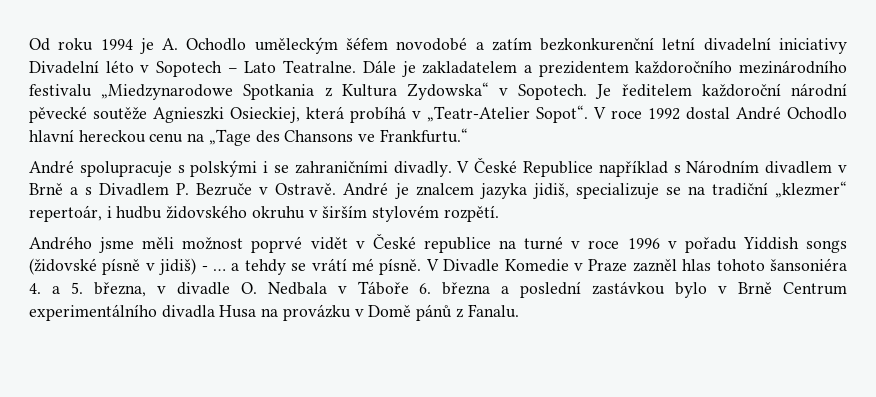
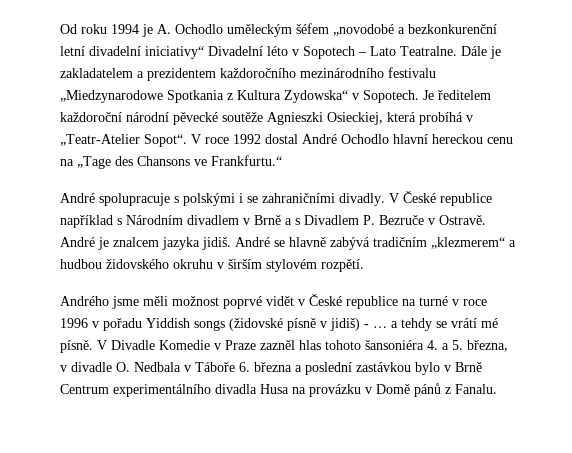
- Od roku 1994 je A. Ochodlo uměleckým šéfem novodobé a zatím bezkonkurenční letní divadelní iniciativy Divadelní léto v Sopotech – Lato Teatralne.
+ Od roku 1994 je A. Ochodlo uměleckým šéfem „novodobé a bezkonkurenční letní divadelní iniciativy“ Divadelní léto v Sopotech – Lato Teatralne.
- V České Republice například s Národním divadlem v Brně a s Divadlem P. Bezruče v Ostravě.
+ V České republice například s Národním divadlem v Brně a s Divadlem P. Bezruče v Ostravě.
- André je znalcem jazyka jidiš, specializuje se na tradiční „klezmer“ repertoár, i hudbu židovského okruhu v širším stylovém rozpětí.
+ André je znalcem jazyka jidiš. André se hlavně zabývá tradičním „klezmerem“ a hudbou židovského okruhu v širším stylovém rozpětí.

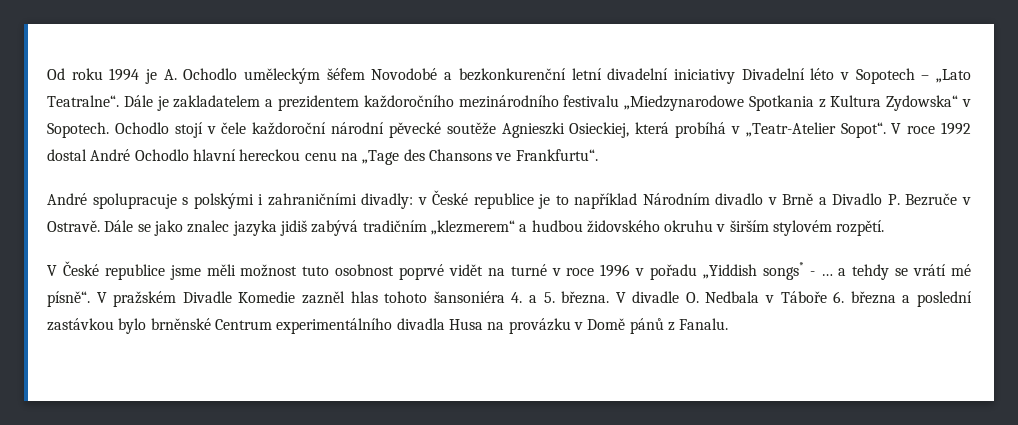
- Od roku 1994 je A. Ochodlo uměleckým šéfem „novodobé a bezkonkurenční letní divadelní iniciativy“ Divadelní léto v Sopotech – Lato Teatralne.
+ Od roku 1994 je A. Ochodlo uměleckým šéfem Novodobé a bezkonkurenční letní divadelní iniciativy Divadelní léto v Sopotech – „Lato Teatralne“.
- Je ředitelem každoroční národní pěvecké soutěže Agnieszki Osieckiej, která probíhá v „Teatr-Atelier Sopot“.
+ Ochodlo stojí v čele každoroční národní pěvecké soutěže Agnieszki Osieckiej, která probíhá v „Teatr-Atelier Sopot“.
- V roce 1992 dostal André Ochodlo hlavní hereckou cenu na „Tage des Chansons ve Frankfurtu.“
+ V roce 1992 dostal André Ochodlo hlavní hereckou cenu na „Tage des Chansons ve Frankfurtu“.
- André spolupracuje s polskými i se zahraničními divadly. V České republice například s Národním divadlem v Brně a s Divadlem P. Bezruče v Ostravě.
+ André spolupracuje s polskými i zahraničními divadly: v České republice je to například Národním divadlo v Brně a Divadlo P. Bezruče v Ostravě.
- André je znalcem jazyka jidiš. André se hlavně zabývá tradičním „klezmerem“ a hudbou židovského okruhu v širším stylovém rozpětí.
+ Dále se jako znalec jazyka jidiš zabývá tradičním „klezmerem“ a hudbou židovského okruhu v širším stylovém rozpětí.
- Andrého jsme měli možnost poprvé vidět v České republice na turné v roce 1996 v pořadu Yiddish songs (židovské písně v jidiš) - … a tehdy se vrátí mé písně. V Divadle Komedie v Praze zazněl hlas tohoto šansoniéra 4. a 5. března, v divadle O. Nedbala v Táboře 6. března a poslední zastávkou bylo v Brně Centrum experimentálního divadla Husa na provázku v Domě pánů z Fanalu.
+ V České republice jsme měli možnost tuto osobnost poprvé vidět na turné v roce 1996 v pořadu „Yiddish songs* - … a tehdy se vrátí mé písně“. V pražském Divadle Komedie zazněl hlas tohoto šansoniéra 4. a 5. března. V divadle O. Nedbala v Táboře 6. března a poslední zastávkou bylo brněnské Centrum experimentálního divadla Husa na provázku v Domě pánů z Fanalu.

